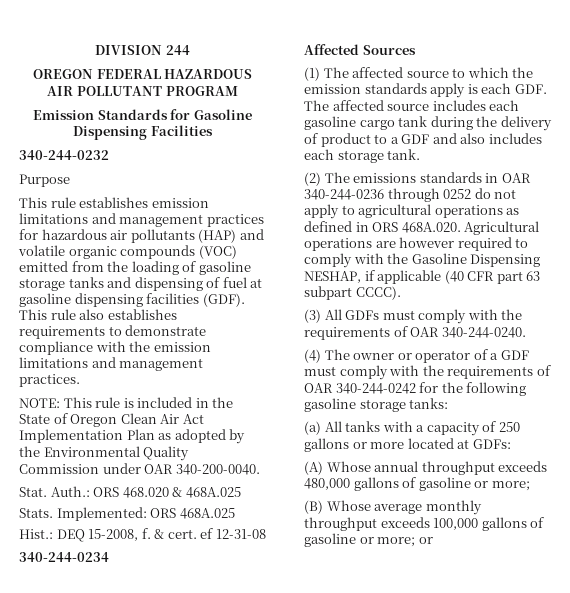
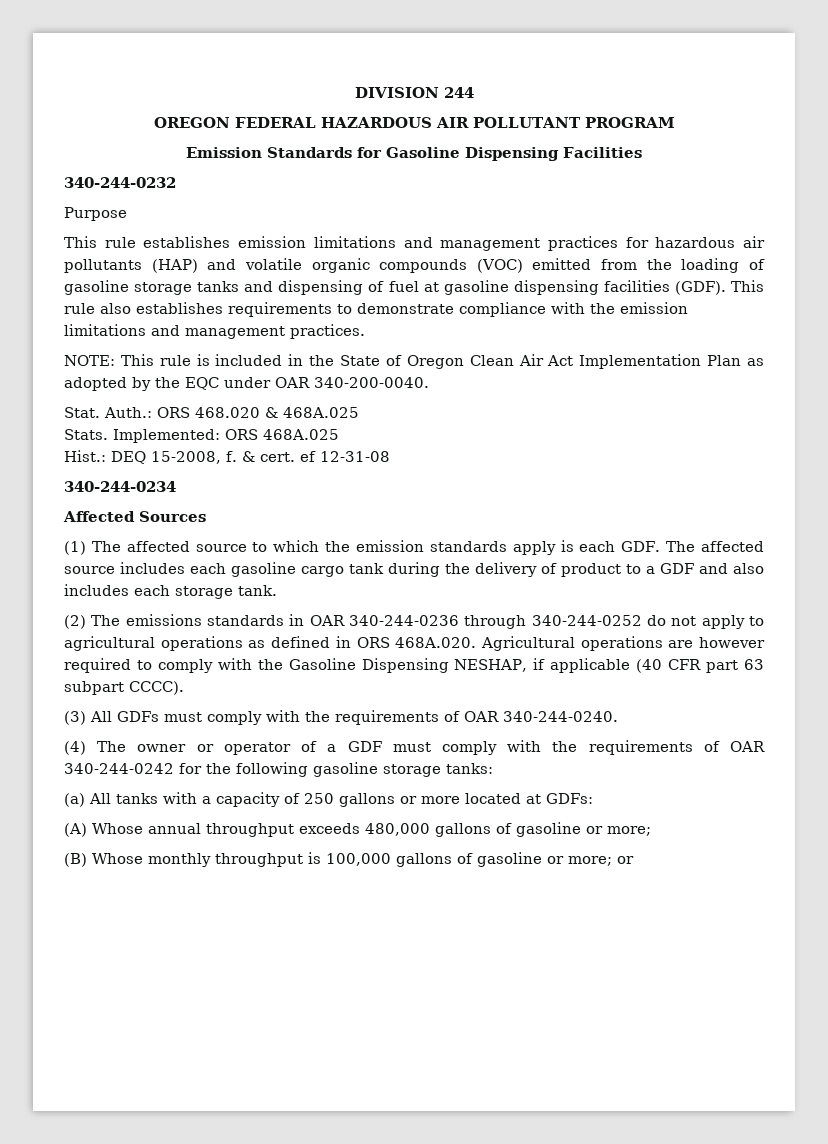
- NOTE: This rule is included in the State of Oregon Clean Air Act Implementation Plan as adopted by the Environmental Quality Commission under OAR 340-200-0040.
+ NOTE: This rule is included in the State of Oregon Clean Air Act Implementation Plan as adopted by the EQC under OAR 340-200-0040.
- (2) The emissions standards in OAR 340-244-0236 through 0252 do not apply to agricultural operations as defined in ORS 468A.020. Agricultural operations are however required to comply with the Gasoline Dispensing NESHAP, if applicable (40 CFR part 63 subpart CCCC).
+ (2) The emissions standards in OAR 340-244-0236 through 340-244-0252 do not apply to agricultural operations as defined in ORS 468A.020. Agricultural operations are however required to comply with the Gasoline Dispensing NESHAP, if applicable (40 CFR part 63 subpart CCCC).
- (B) Whose average monthly throughput exceeds 100,000 gallons of gasoline or more; or
+ (B) Whose monthly throughput is 100,000 gallons of gasoline or more; or

